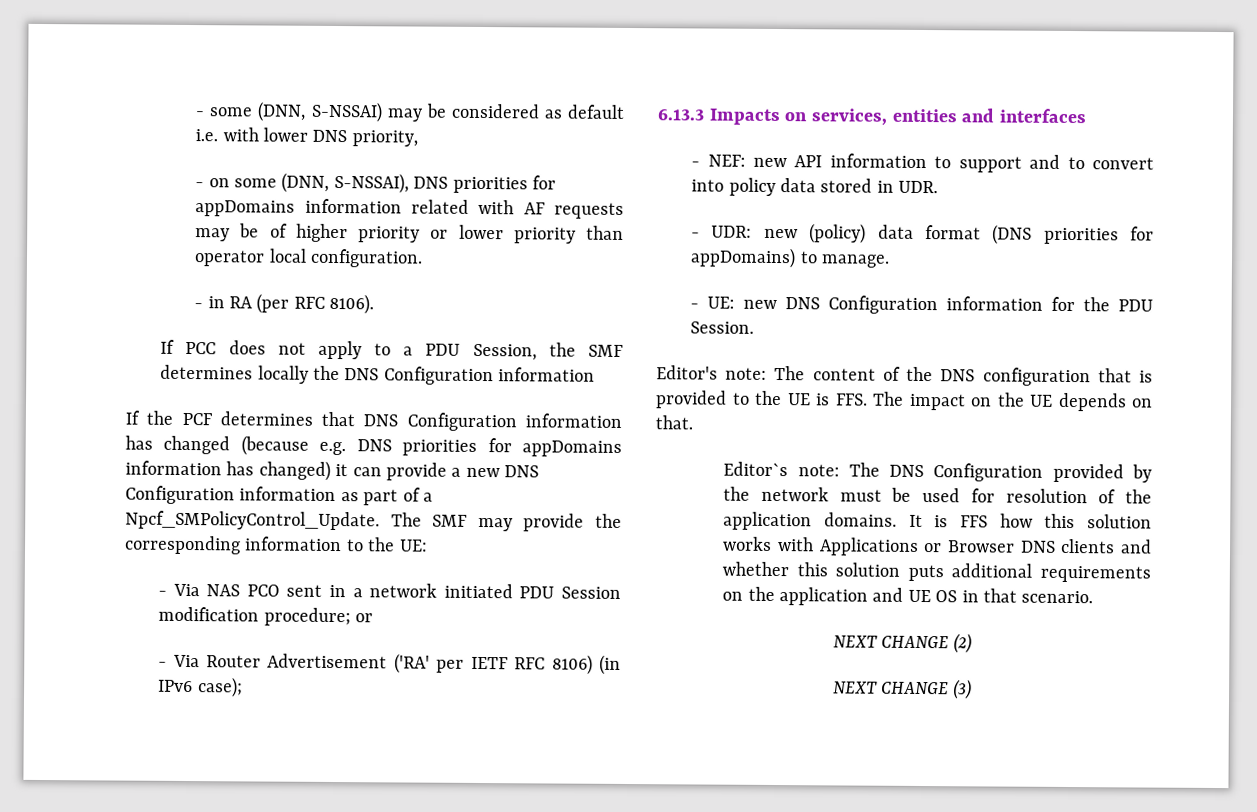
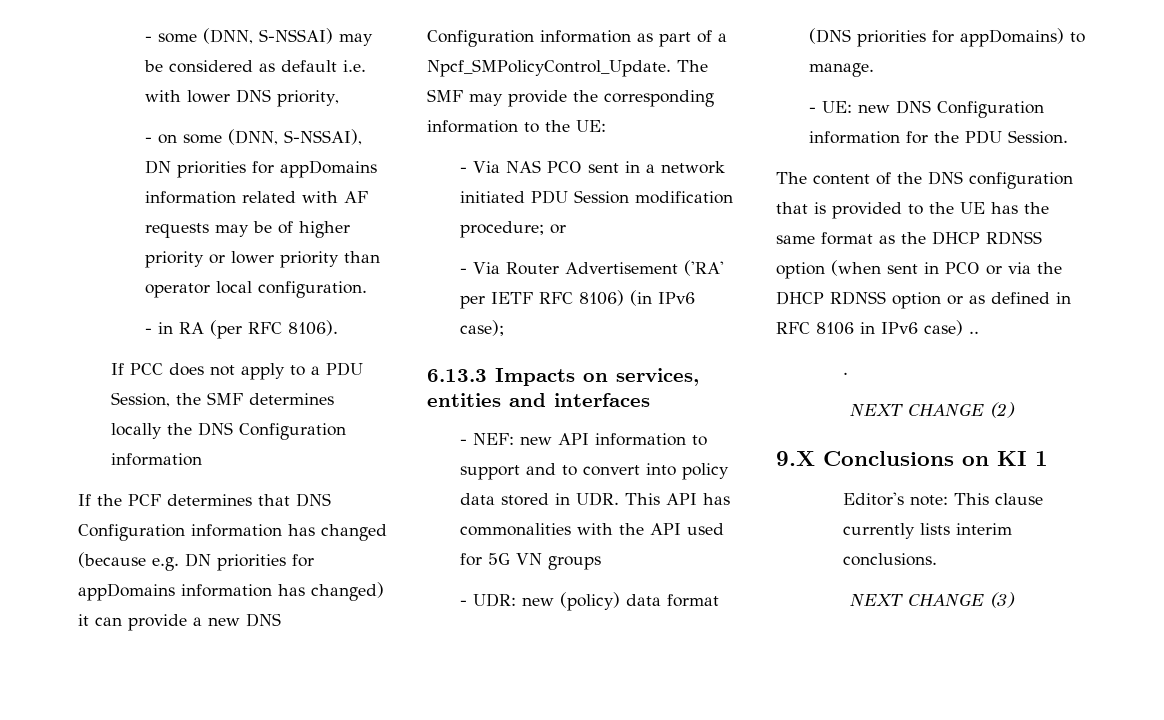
- - on some (DNN, S-NSSAI), DNS priorities for appDomains information related with AF requests may be of higher priority or lower priority than operator local configuration.
+ - on some (DNN, S-NSSAI), DN priorities for appDomains information related with AF requests may be of higher priority or lower priority than operator local configuration.
- If the PCF determines that DNS Configuration information has changed (because e.g. DNS priorities for appDomains information has changed) it can provide a new DNS Configuration information as part of a Npcf_SMPolicyControl_Update.
+ If the PCF determines that DNS Configuration information has changed (because e.g. DN priorities for appDomains information has changed) it can provide a new DNS Configuration information as part of a Npcf_SMPolicyControl_Update.
- - NEF: new API information to support and to convert into policy data stored in UDR.
+ - NEF: new API information to support and to convert into policy data stored in UDR. This API has commonalities with the API used for 5G VN groups
- Editor's note: The content of the DNS configuration that is provided to the UE is FFS. The impact on the UE depends on that.
- Editor`s note: The DNS Configuration provided by the network must be used for resolution of the application domains. It is FFS how this solution works with Applications or Browser DNS clients and whether this solution puts additional requirements on the application and UE OS in that scenario.
+ The content of the DNS configuration that is provided to the UE has the same format as the DHCP RDNSS option (when sent in PCO or via the DHCP RDNSS option or as defined in RFC 8106 in IPv6 case) ..
+ .
  NEXT CHANGE (2)
+ 9.X Conclusions on KI 1
+ Editor's note: This clause currently lists interim conclusions.

